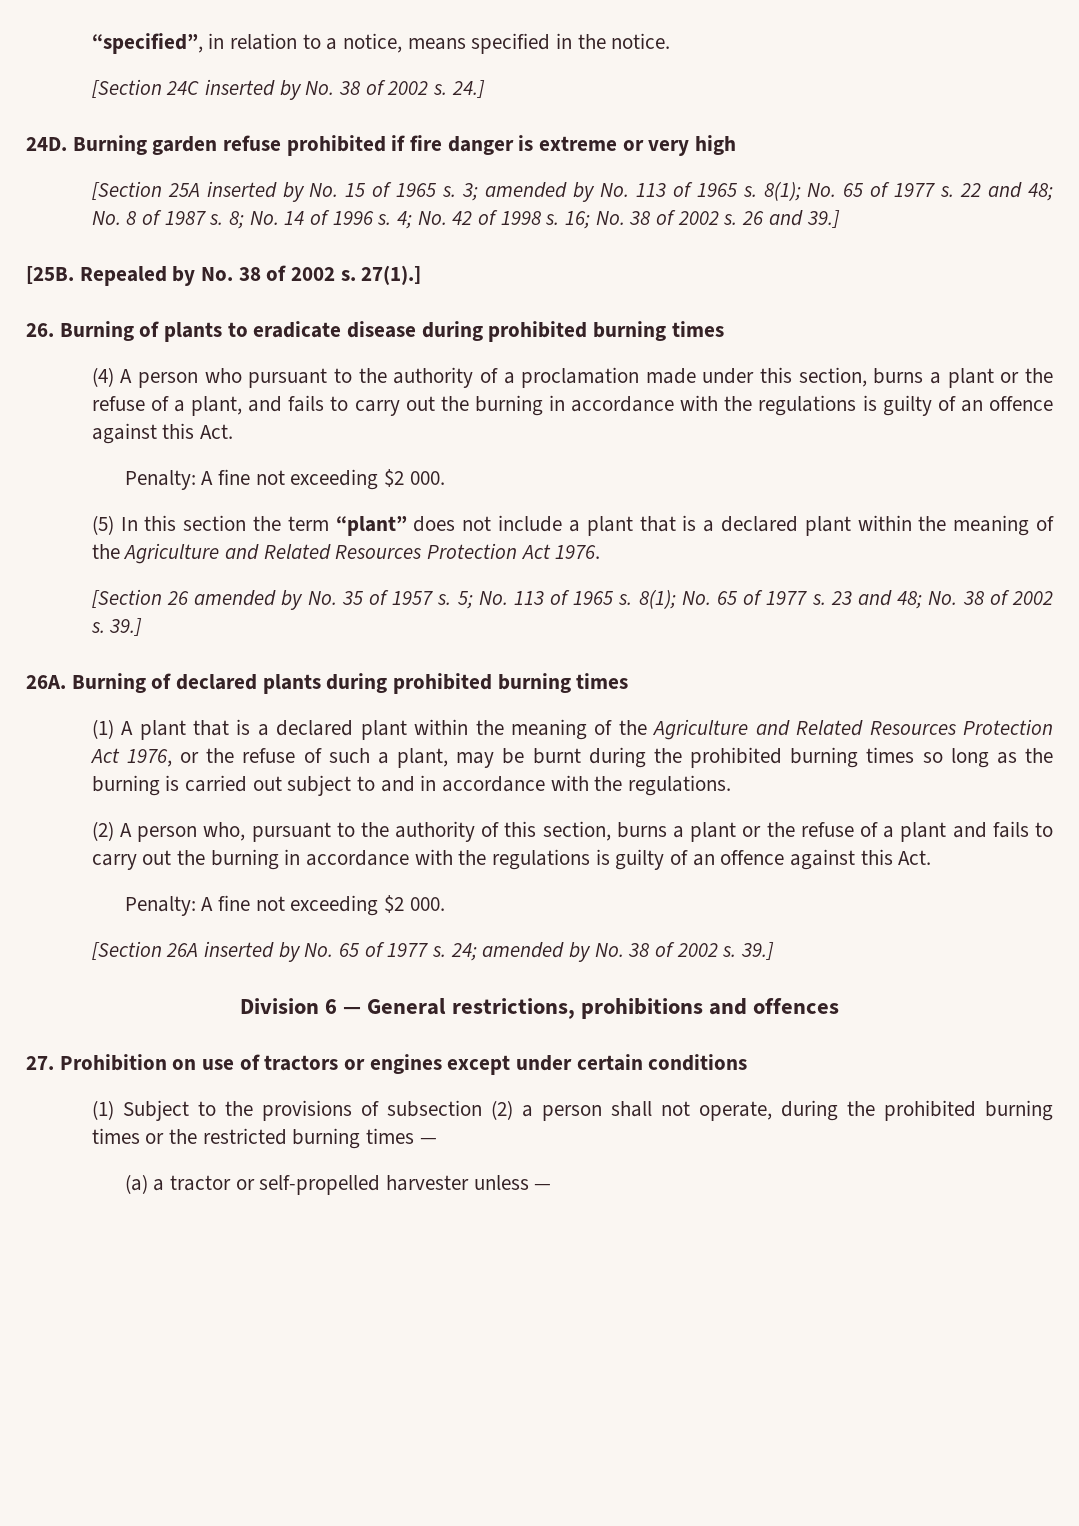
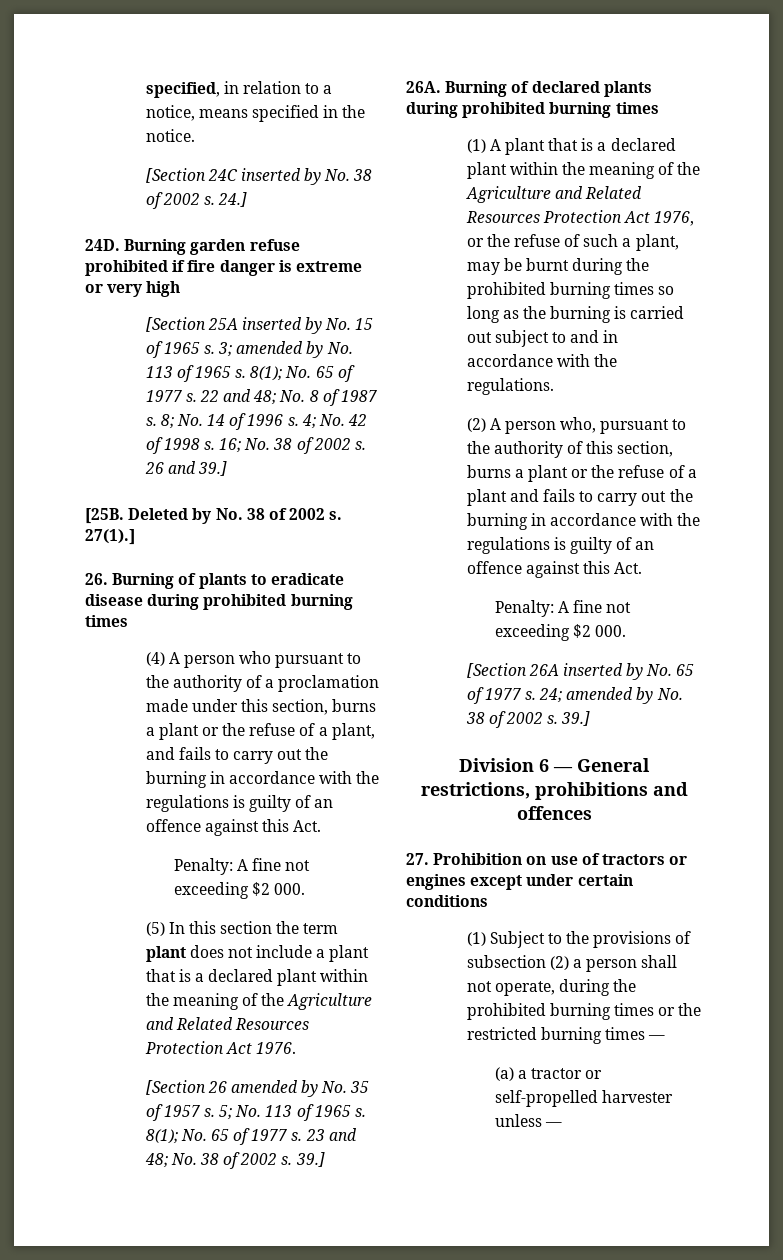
- “specified”, in relation to a notice, means specified in the notice.
+ specified, in relation to a notice, means specified in the notice.
- Repealed by No. 38 of 2002 s.
+ Deleted by No. 38 of 2002 s.
- (5) In this section the term “plant” does not include a plant that is a declared plant within the meaning of the Agriculture and Related Resources Protection Act 1976.
+ (5) In this section the term plant does not include a plant that is a declared plant within the meaning of the Agriculture and Related Resources Protection Act 1976.

